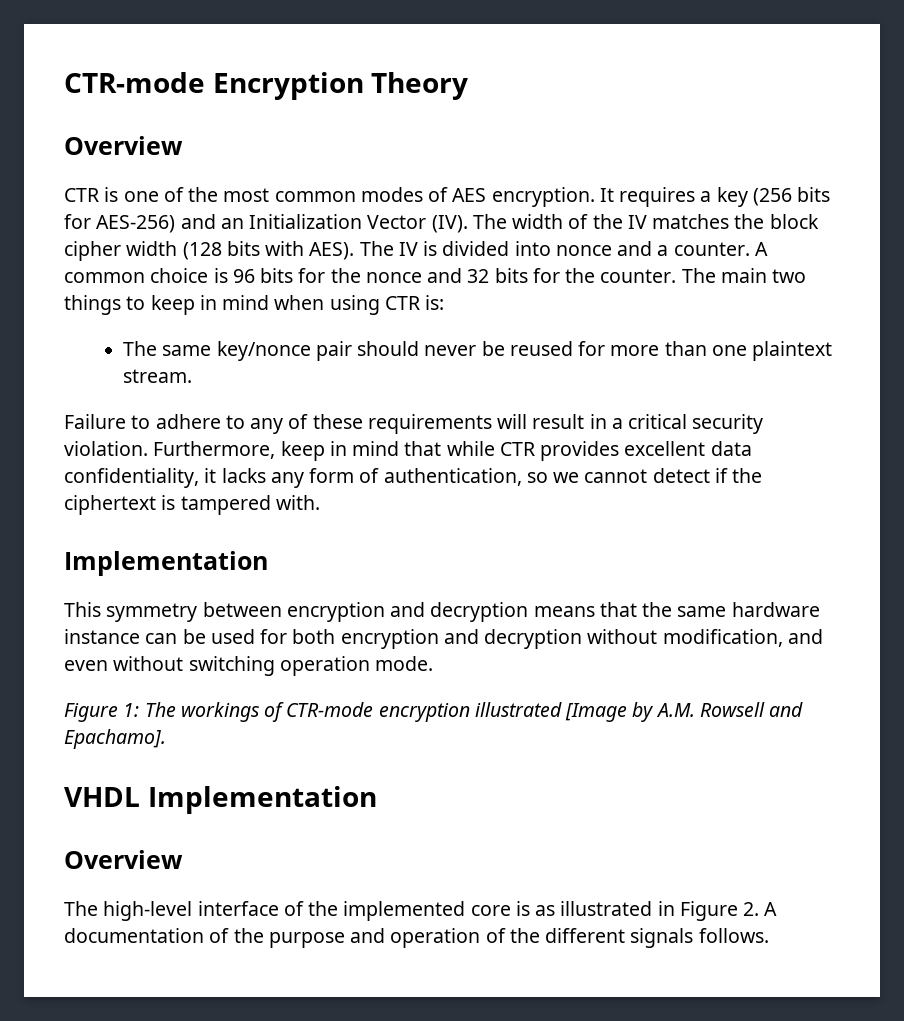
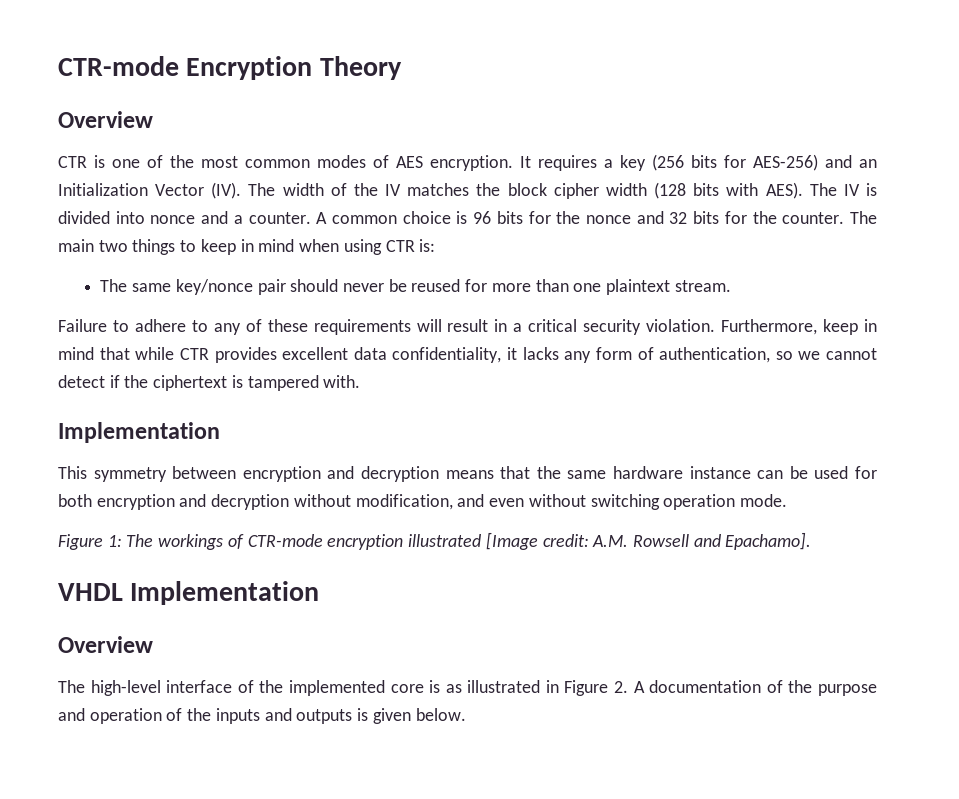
- Figure 1: The workings of CTR-mode encryption illustrated [Image by A.M. Rowsell and Epachamo].
+ Figure 1: The workings of CTR-mode encryption illustrated [Image credit: A.M. Rowsell and Epachamo].
- The high-level interface of the implemented core is as illustrated in Figure 2. A documentation of the purpose and operation of the different signals follows.
+ The high-level interface of the implemented core is as illustrated in Figure 2. A documentation of the purpose and operation of the inputs and outputs is given below.

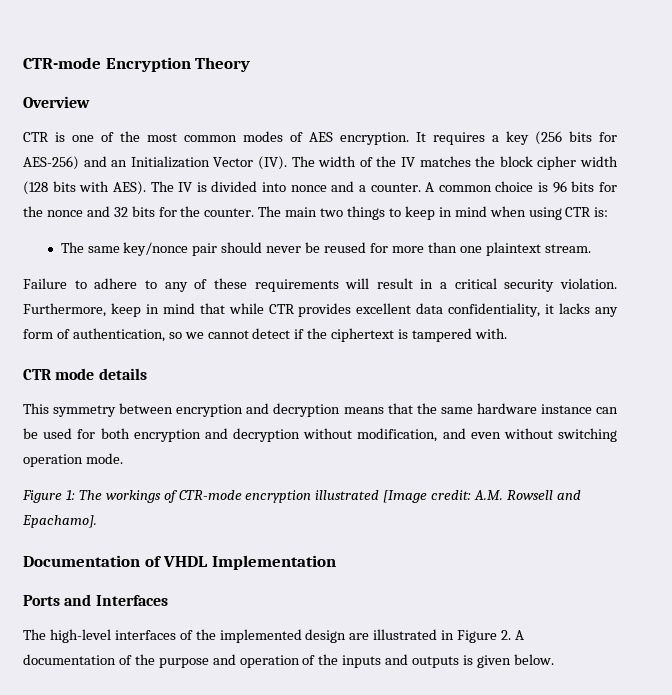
  Furthermore, keep in mind that while CTR provides excellent data confidentiality, it lacks any form of authentication, so we cannot detect if the ciphertext is tampered with.
- Implementation
+ CTR mode details
- VHDL Implementation
- Overview
+ Documentation of VHDL Implementation
+ Ports and Interfaces
- The high-level interface of the implemented core is as illustrated in Figure 2. A documentation of the purpose and operation of the inputs and outputs is given below.
+ The high-level interfaces of the implemented design are illustrated in Figure 2. A documentation of the purpose and operation of the inputs and outputs is given below.

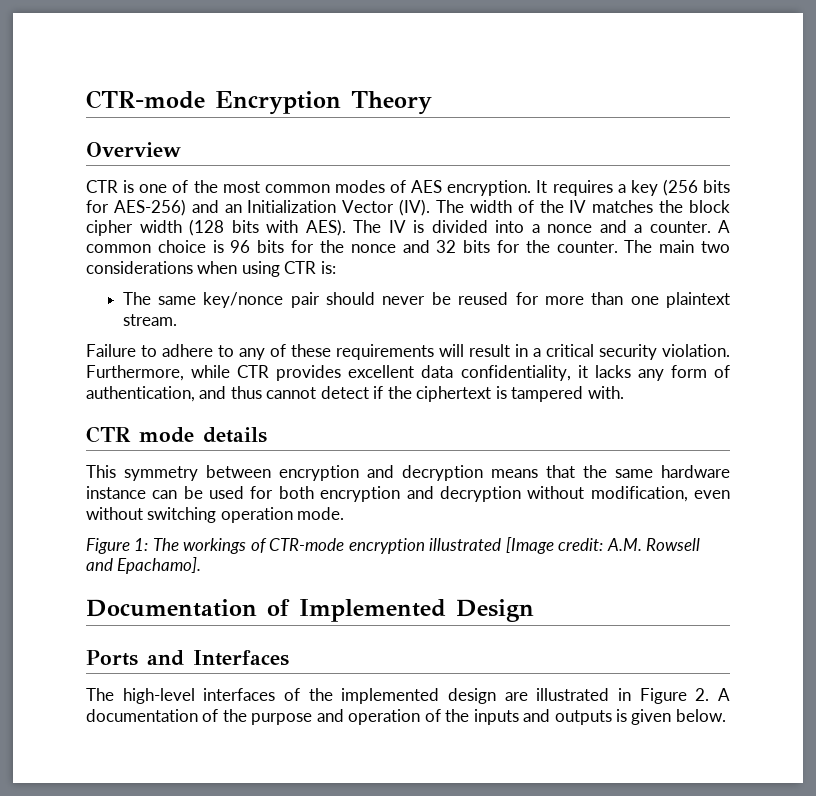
- The IV is divided into nonce and a counter.
+ The IV is divided into a nonce and a counter.
- The main two things to keep in mind when using CTR is:
+ The main two considerations when using CTR is:
- Furthermore, keep in mind that while CTR provides excellent data confidentiality, it lacks any form of authentication, so we cannot detect if the ciphertext is tampered with.
+ Furthermore, while CTR provides excellent data confidentiality, it lacks any form of authentication, and thus cannot detect if the ciphertext is tampered with.
- This symmetry between encryption and decryption means that the same hardware instance can be used for both encryption and decryption without modification, and even without switching operation mode.
+ This symmetry between encryption and decryption means that the same hardware instance can be used for both encryption and decryption without modification, even without switching operation mode.
- Documentation of VHDL Implementation
+ Documentation of Implemented Design

